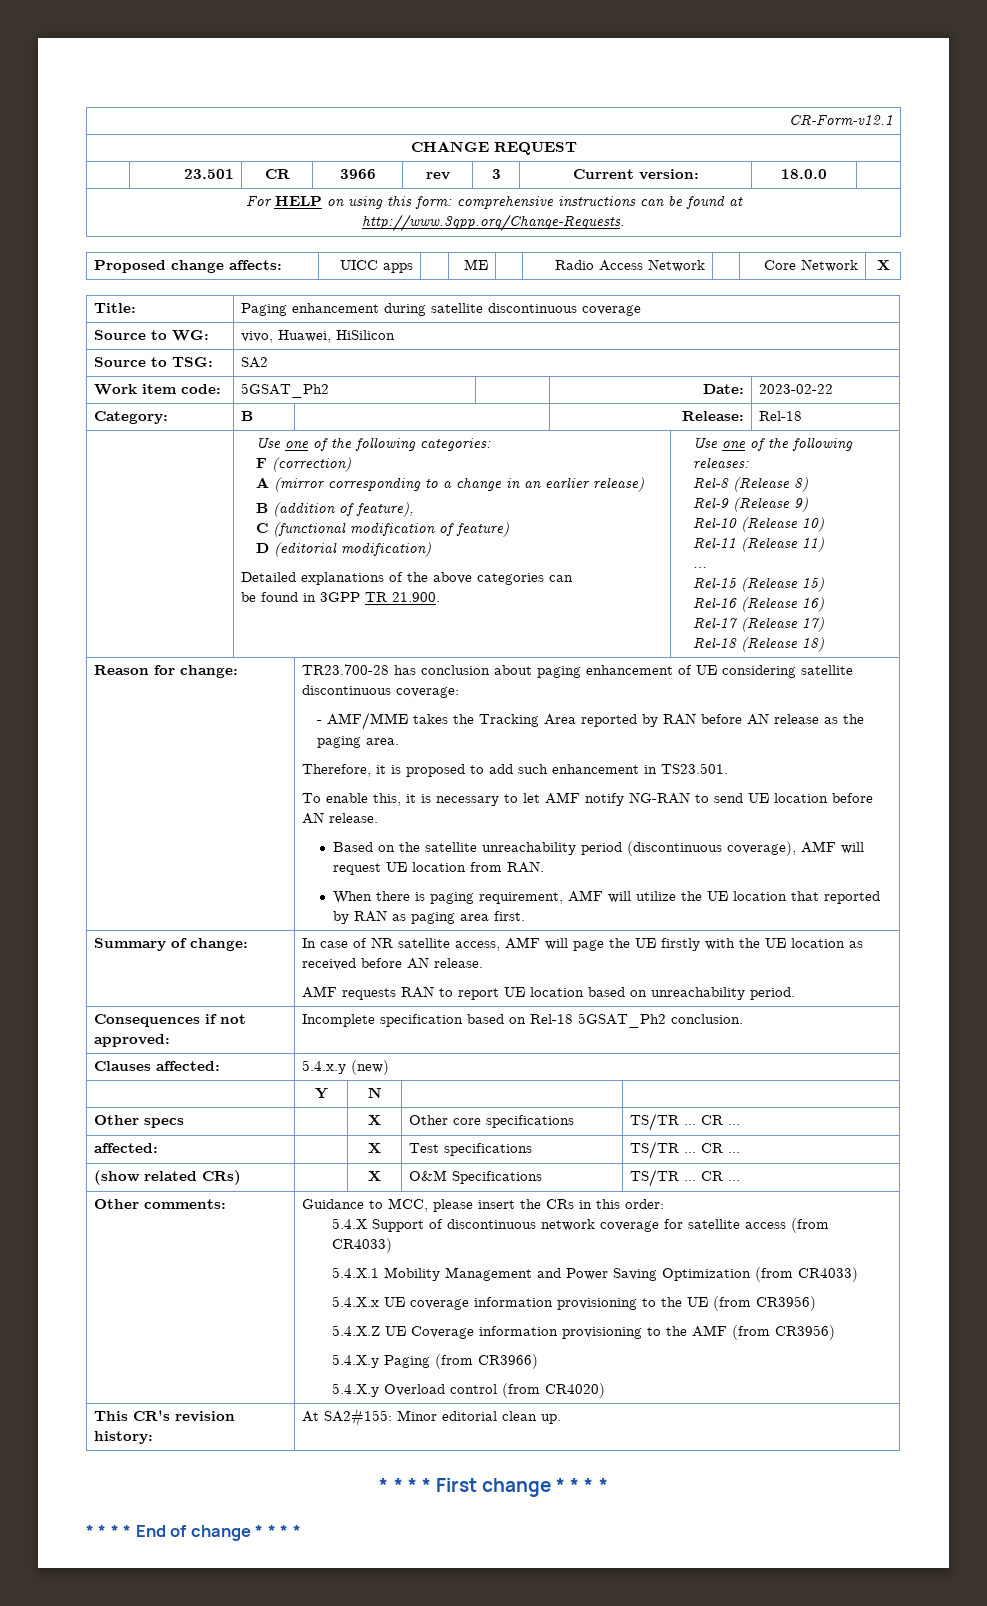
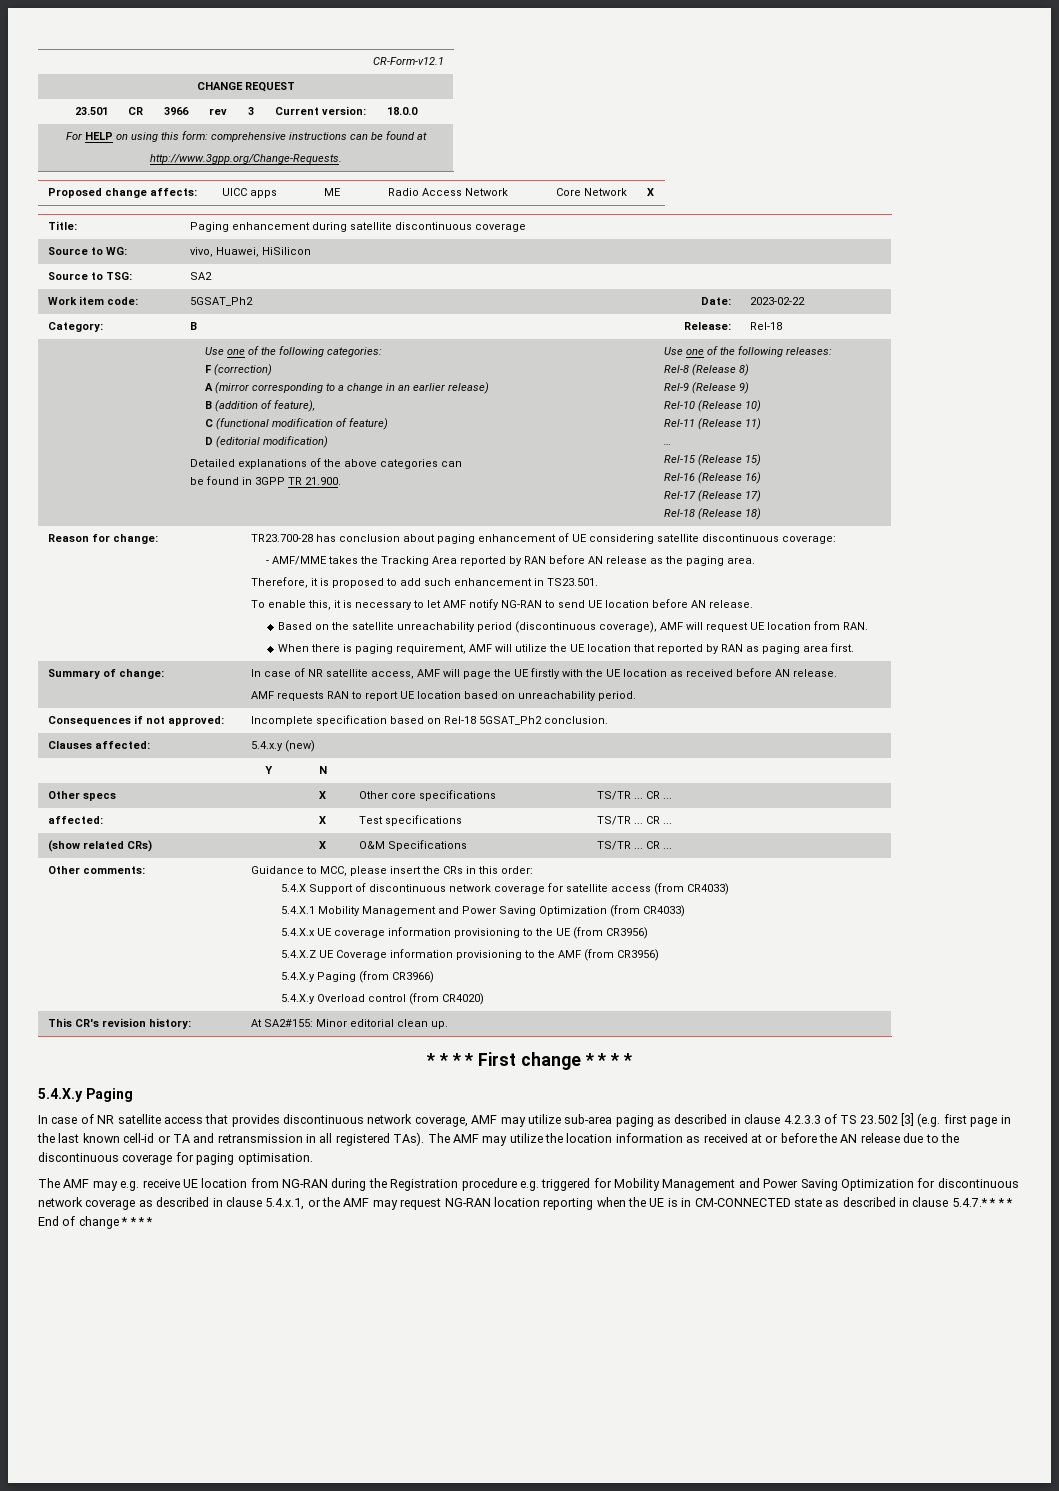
  * * * * First change * * * *
- * * * * End of change * * * *
+ 5.4.X.y Paging
+ In case of NR satellite access that provides discontinuous network coverage, AMF may utilize sub-area paging as described in clause 4.2.3.3 of TS 23.502 [3] (e.g. first page in the last known cell-id or TA and retransmission in all registered TAs). The AMF may utilize the location information as received at or before the AN release due to the discontinuous coverage for paging optimisation.
+ The AMF may e.g. receive UE location from NG-RAN during the Registration procedure e.g. triggered for Mobility Management and Power Saving Optimization for discontinuous network coverage as described in clause 5.4.x.1, or the AMF may request NG-RAN location reporting when the UE is in CM-CONNECTED state as described in clause 5.4.7.* * * * End of change * * * *

